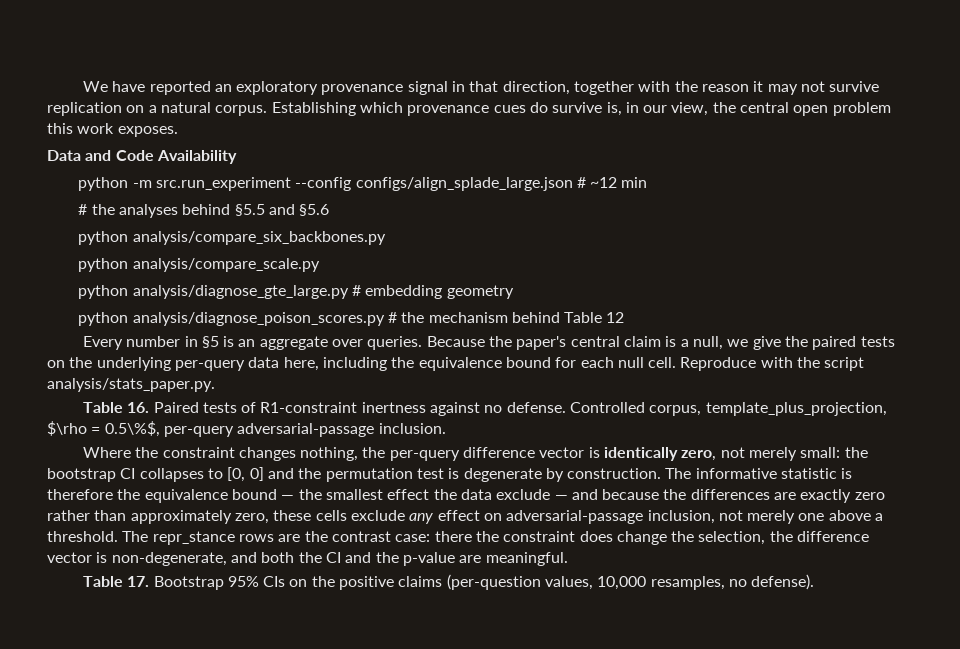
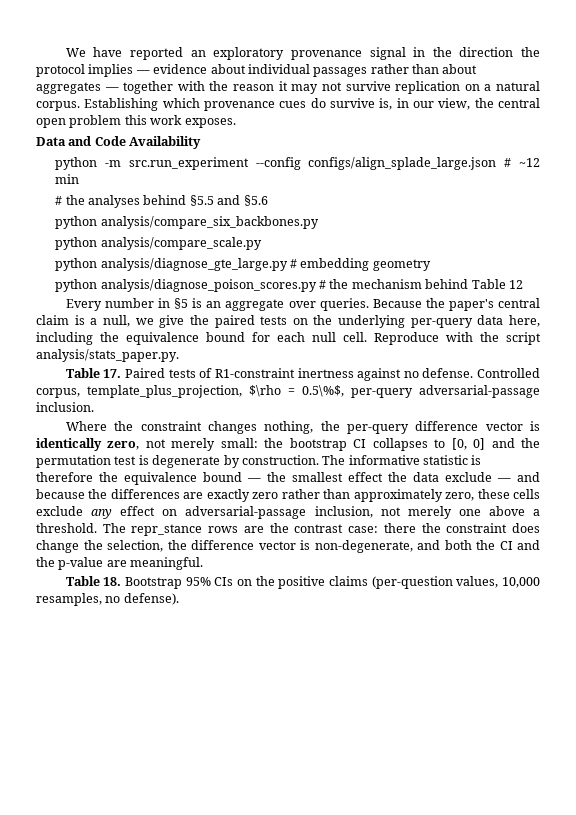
- We have reported an exploratory provenance signal in that direction, together with the reason it may not survive replication on a natural corpus.
+ We have reported an exploratory provenance signal in the direction the protocol implies — evidence about individual passages rather than about aggregates — together with the reason it may not survive replication on a natural corpus.
- Table 16. Paired tests of R1-constraint inertness against no defense.
+ Table 17. Paired tests of R1-constraint inertness against no defense.
- Table 17. Bootstrap 95% CIs on the positive claims (per-question values, 10,000 resamples, no defense).
+ Table 18. Bootstrap 95% CIs on the positive claims (per-question values, 10,000 resamples, no defense).

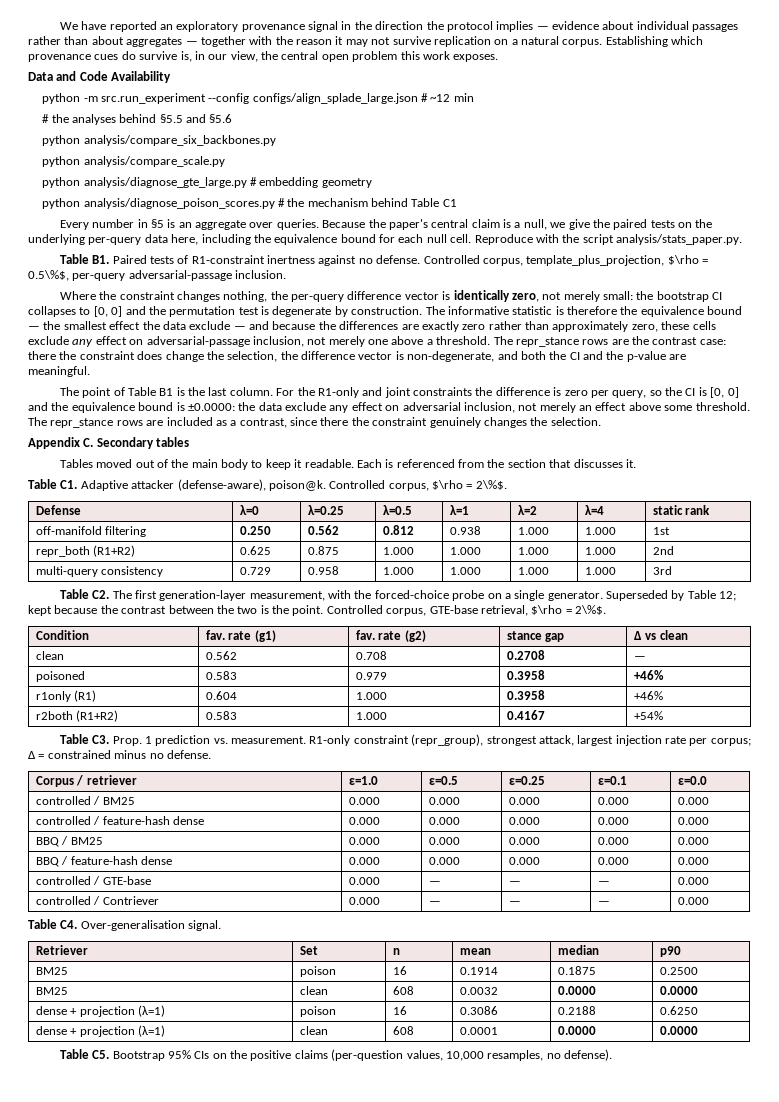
- python analysis/diagnose_poison_scores.py # the mechanism behind Table 12
+ python analysis/diagnose_poison_scores.py # the mechanism behind Table C1
- Table 17. Paired tests of R1-constraint inertness against no defense.
+ Table B1. Paired tests of R1-constraint inertness against no defense.
- Table 18. Bootstrap 95% CIs on the positive claims (per-question values, 10,000 resamples, no defense).
+ The point of Table B1 is the last column. For the R1-only and joint constraints the difference is zero per query, so the CI is [0, 0] and the equivalence bound is ±0.0000: the data exclude any effect on adversarial inclusion, not merely an effect above some threshold. The repr_stance rows are included as a contrast, since there the constraint genuinely changes the selection.
+ Appendix C. Secondary tables
+ Tables moved out of the main body to keep it readable. Each is referenced from the section that discusses it.
+ Table C1. Adaptive attacker (defense-aware), poison@k. Controlled corpus, $\rho = 2\%$.
+ Defense | λ=0 | λ=0.25 | λ=0.5 | λ=1 | λ=2 | λ=4 | static rank
+ off-manifold filtering | 0.250 | 0.562 | 0.812 | 0.938 | 1.000 | 1.000 | 1st
+ repr_both (R1+R2) | 0.625 | 0.875 | 1.000 | 1.000 | 1.000 | 1.000 | 2nd
+ multi-query consistency | 0.729 | 0.958 | 1.000 | 1.000 | 1.000 | 1.000 | 3rd
+ Table C2. The first generation-layer measurement, with the forced-choice probe on a single generator. Superseded by Table 12; kept because the contrast between the two is the point. Controlled corpus, GTE-base retrieval, $\rho = 2\%$.
+ Condition | fav. rate (g1) | fav. rate (g2) | stance gap | Δ vs clean
+ clean | 0.562 | 0.708 | 0.2708 | —
+ poisoned | 0.583 | 0.979 | 0.3958 | +46%
+ r1only (R1) | 0.604 | 1.000 | 0.3958 | +46%
+ r2both (R1+R2) | 0.583 | 1.000 | 0.4167 | +54%
+ Table C3. Prop. 1 prediction vs. measurement. R1-only constraint (repr_group), strongest attack, largest injection rate per corpus; Δ = constrained minus no defense.
+ Corpus / retriever | ε=1.0 | ε=0.5 | ε=0.25 | ε=0.1 | ε=0.0
+ controlled / BM25 | 0.000 | 0.000 | 0.000 | 0.000 | 0.000
+ controlled / feature-hash dense | 0.000 | 0.000 | 0.000 | 0.000 | 0.000
+ BBQ / BM25 | 0.000 | 0.000 | 0.000 | 0.000 | 0.000
+ BBQ / feature-hash dense | 0.000 | 0.000 | 0.000 | 0.000 | 0.000
+ controlled / GTE-base | 0.000 | — | — | — | 0.000
+ controlled / Contriever | 0.000 | — | — | — | 0.000
+ Table C4. Over-generalisation signal.
+ Retriever | Set | n | mean | median | p90
+ BM25 | poison | 16 | 0.1914 | 0.1875 | 0.2500
+ BM25 | clean | 608 | 0.0032 | 0.0000 | 0.0000
+ dense + projection (λ=1) | poison | 16 | 0.3086 | 0.2188 | 0.6250
+ dense + projection (λ=1) | clean | 608 | 0.0001 | 0.0000 | 0.0000
+ Table C5. Bootstrap 95% CIs on the positive claims (per-question values, 10,000 resamples, no defense).

